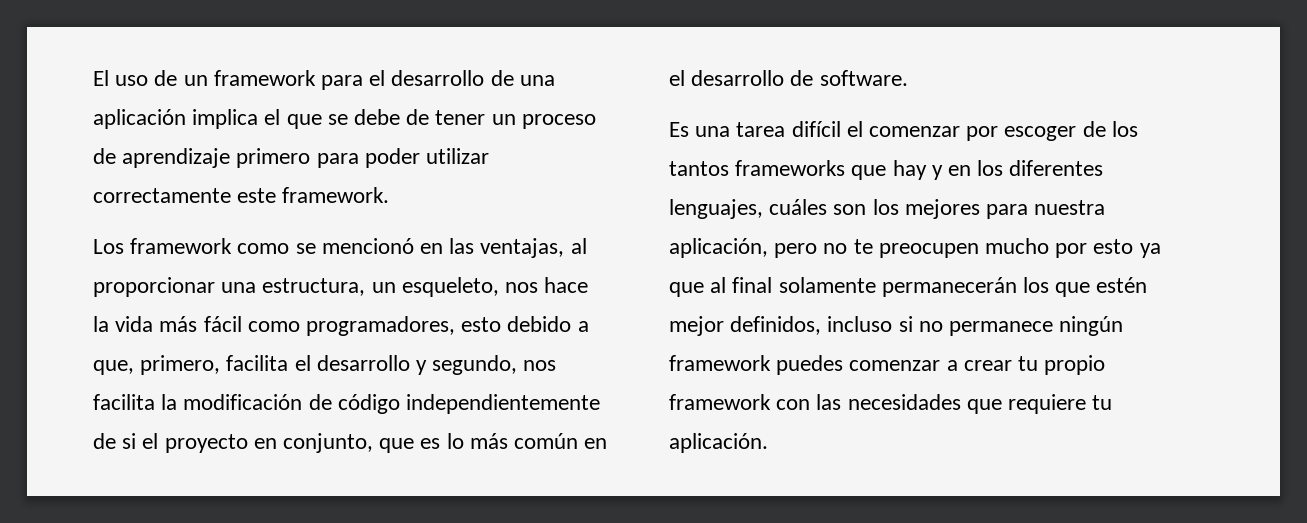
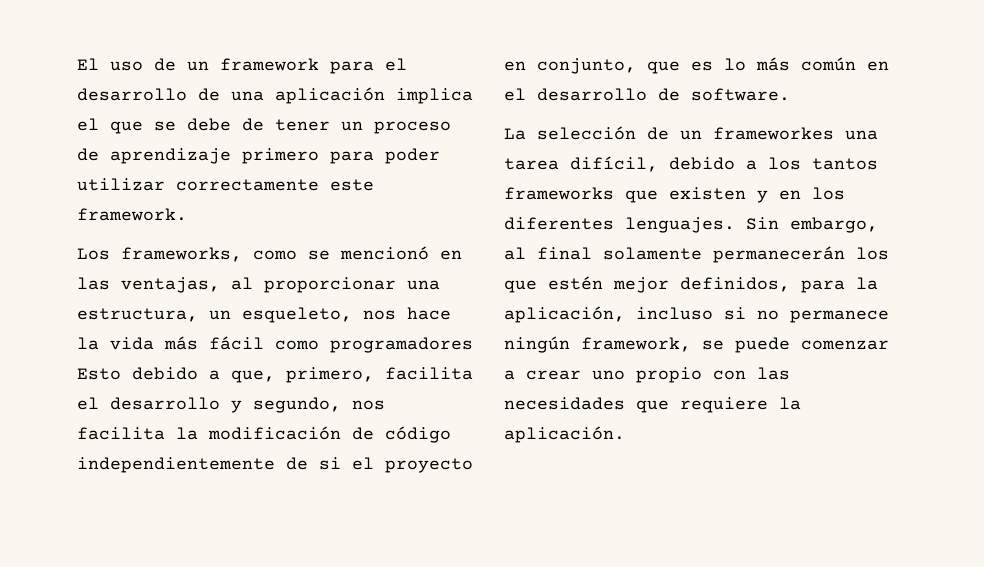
- Los framework como se mencionó en las ventajas, al proporcionar una estructura, un esqueleto, nos hace la vida más fácil como programadores, esto debido a que, primero, facilita el desarrollo y segundo, nos facilita la modificación de código independientemente de si el proyecto en conjunto, que es lo más común en el desarrollo de software.
+ Los frameworks, como se mencionó en las ventajas, al proporcionar una estructura, un esqueleto, nos hace la vida más fácil como programadores Esto debido a que, primero, facilita el desarrollo y segundo, nos facilita la modificación de código independientemente de si el proyecto en conjunto, que es lo más común en el desarrollo de software.
- Es una tarea difícil el comenzar por escoger de los tantos frameworks que hay y en los diferentes lenguajes, cuáles son los mejores para nuestra aplicación, pero no te preocupen mucho por esto ya que al final solamente permanecerán los que estén mejor definidos, incluso si no permanece ningún framework puedes comenzar a crear tu propio framework con las necesidades que requiere tu aplicación.
+ La selección de un frameworkes una tarea difícil, debido a los tantos frameworks que existen y en los diferentes lenguajes. Sin embargo, al final solamente permanecerán los que estén mejor definidos, para la aplicación, incluso si no permanece ningún framework, se puede comenzar a crear uno propio con las necesidades que requiere la aplicación.

